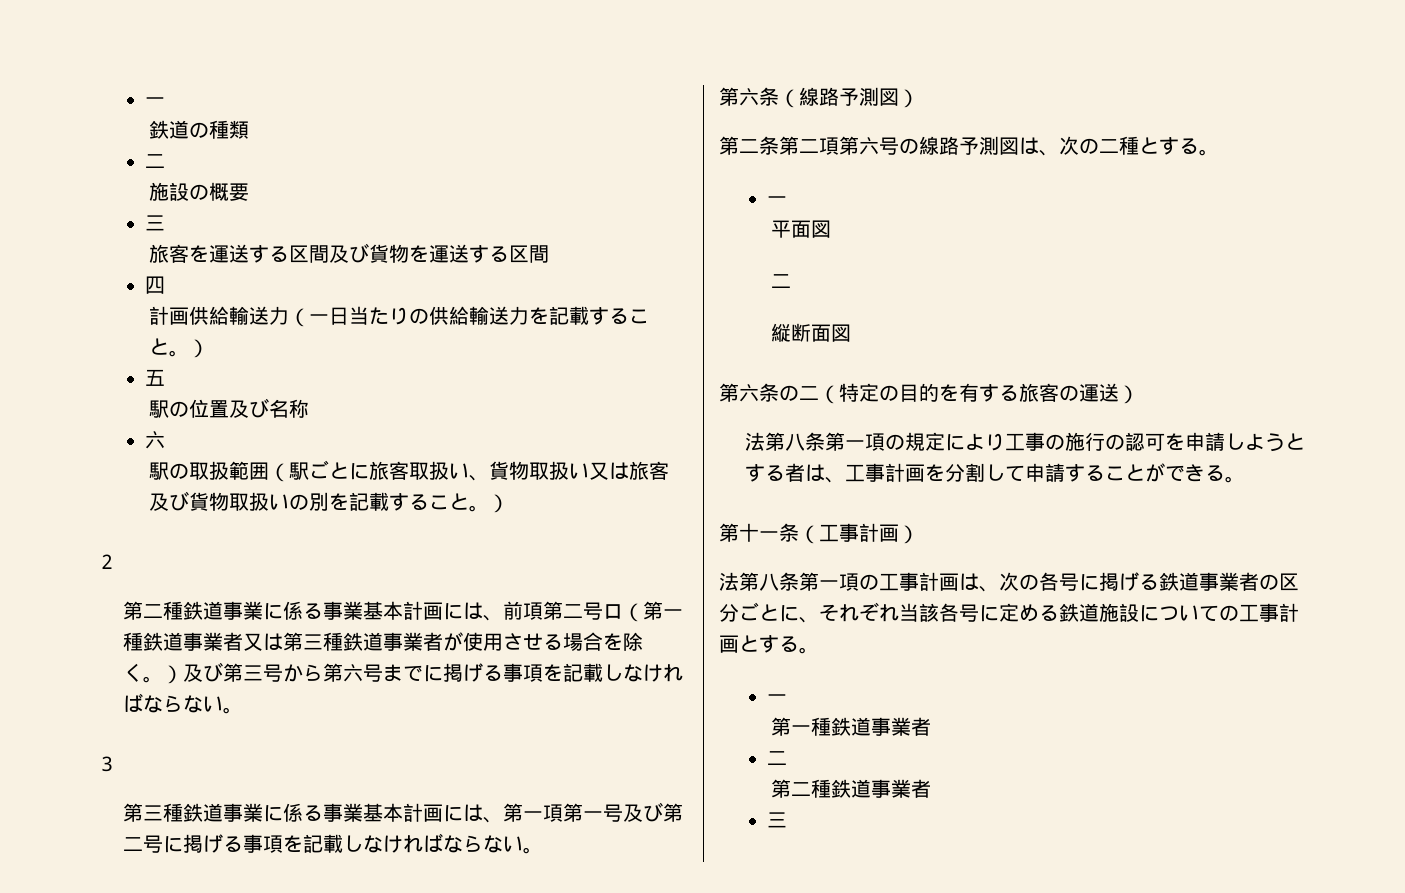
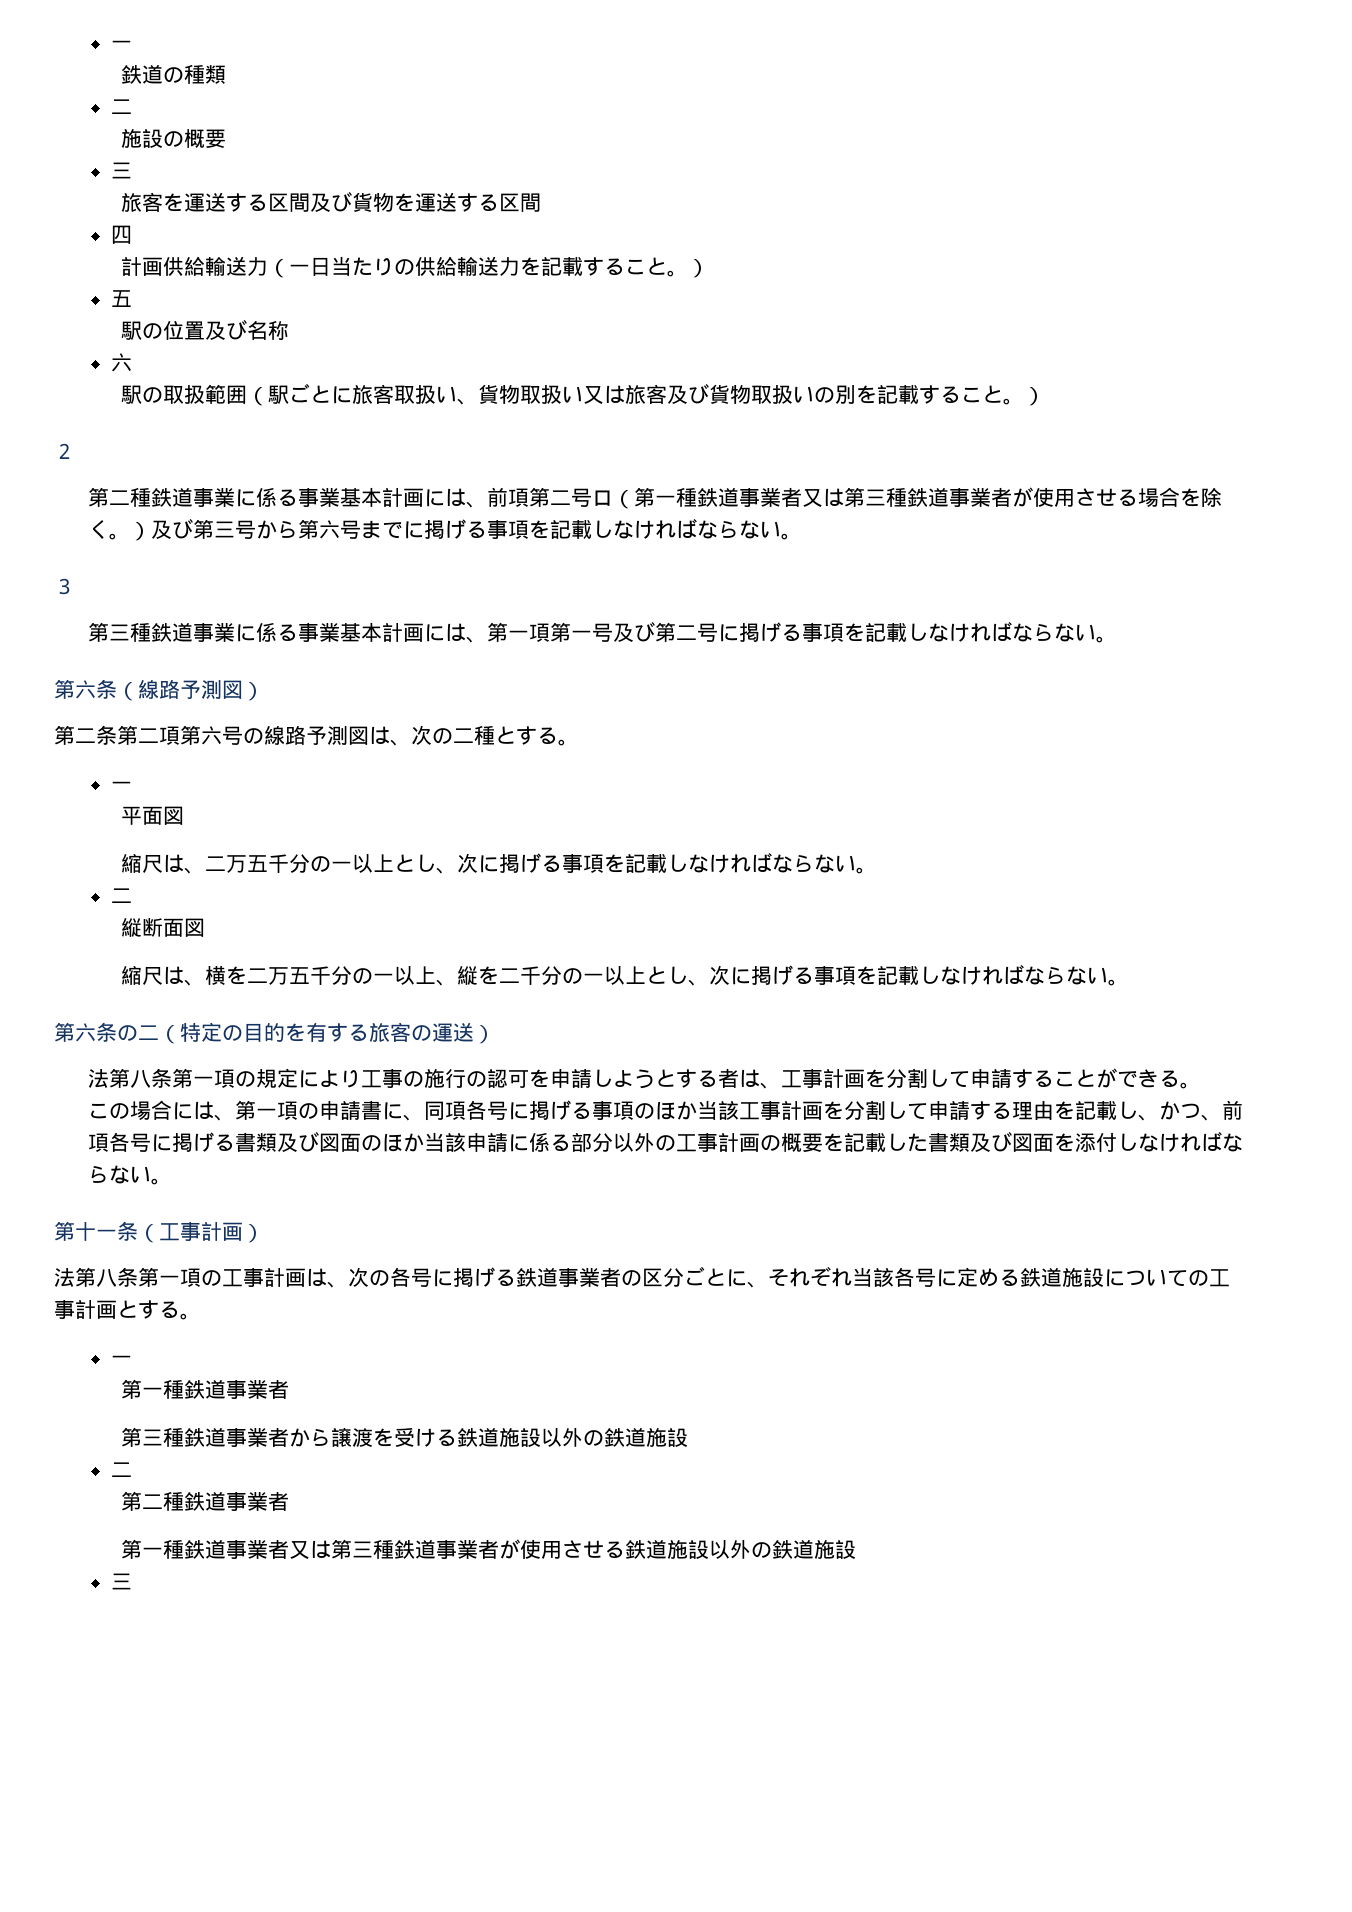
  平面図
+ 縮尺は、二万五千分の一以上とし、次に掲げる事項を記載しなければならない。
  二
  縦断面図
+ 縮尺は、横を二万五千分の一以上、縦を二千分の一以上とし、次に掲げる事項を記載しなければならない。
+ この場合には、第一項の申請書に、同項各号に掲げる事項のほか当該工事計画を分割して申請する理由を記載し、かつ、前項各号に掲げる書類及び図面のほか当該申請に係る部分以外の工事計画の概要を記載した書類及び図面を添付しなければならない。
+ 第三種鉄道事業者から譲渡を受ける鉄道施設以外の鉄道施設
+ 第一種鉄道事業者又は第三種鉄道事業者が使用させる鉄道施設以外の鉄道施設

